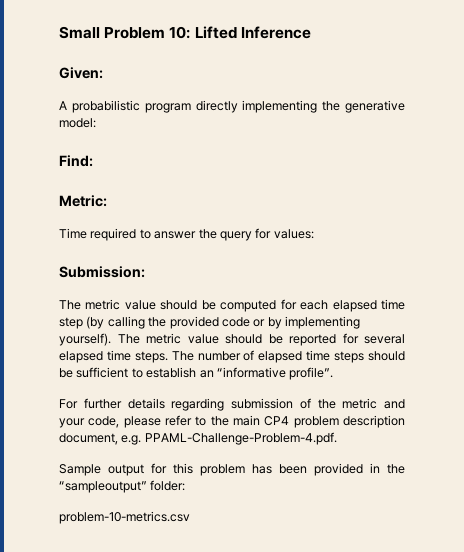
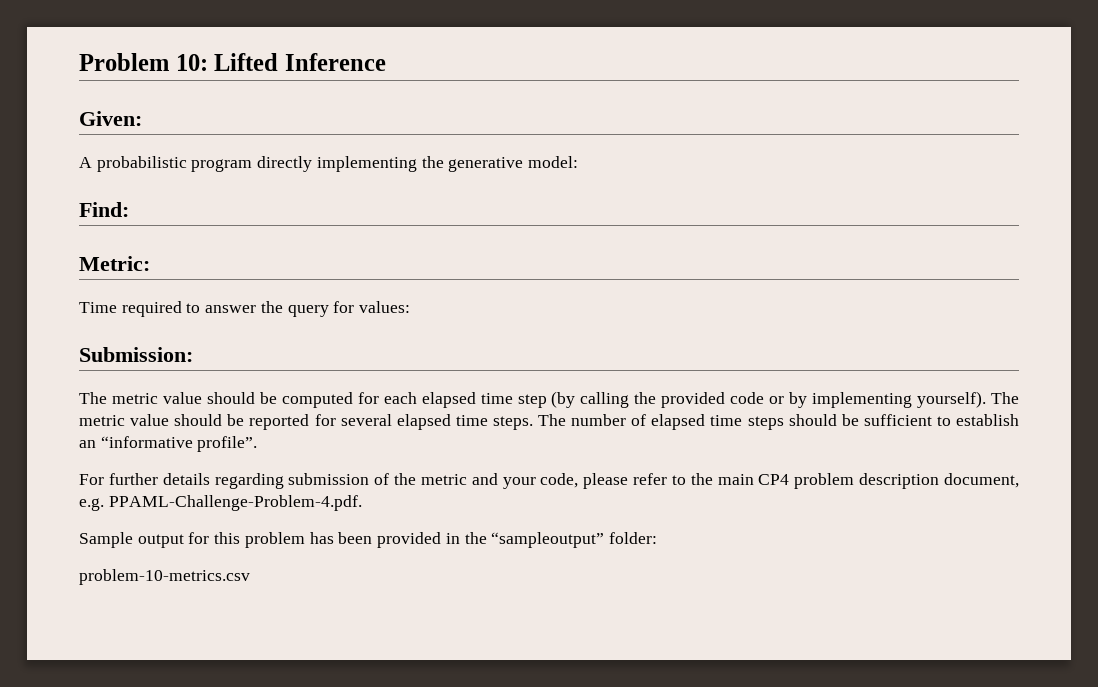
- Small Problem 10: Lifted Inference
+ Problem 10: Lifted Inference

